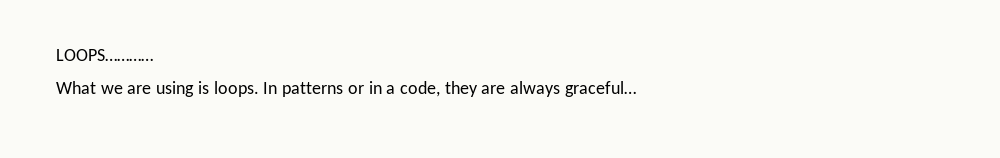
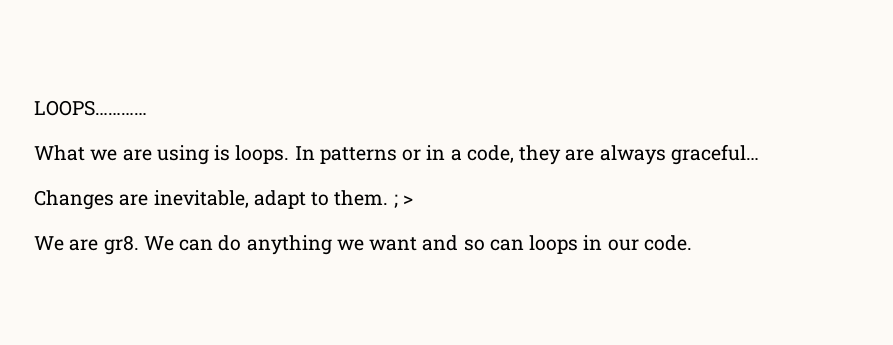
+ Changes are inevitable, adapt to them. ; >
+ We are gr8. We can do anything we want and so can loops in our code.

